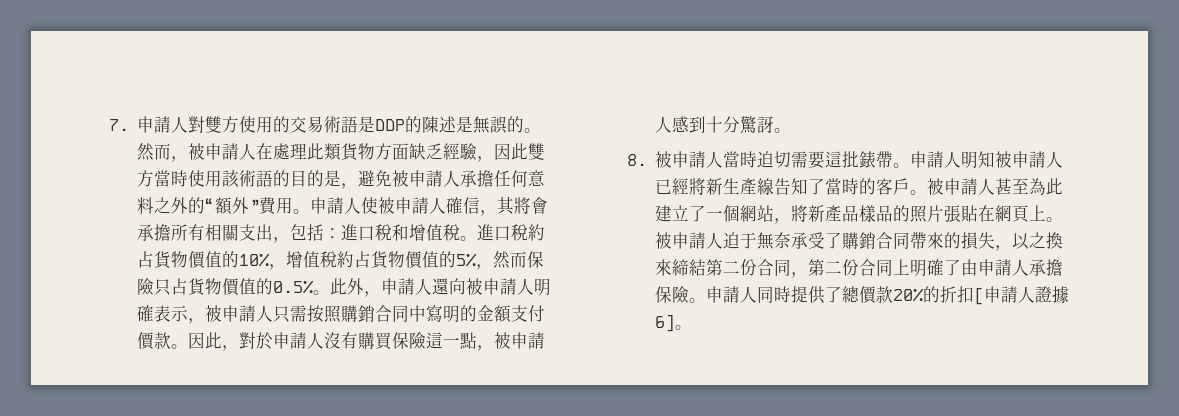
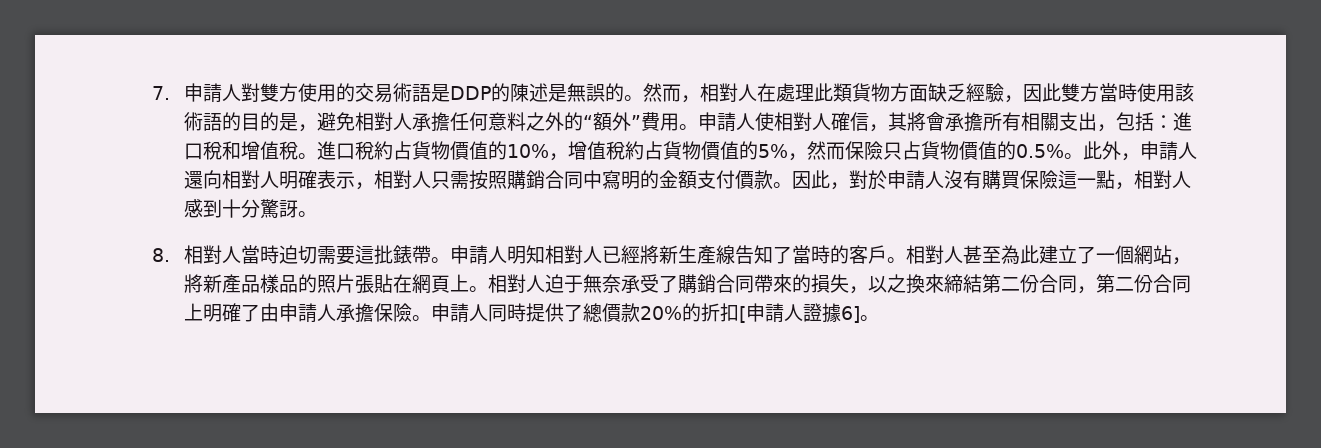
- 然而，被申請人在處理此類貨物方面缺乏經驗，因此雙方當時使用該術語的目的是，避免被申請人承擔任何意料之外的“額外”費用。
+ 然而，相對人在處理此類貨物方面缺乏經驗，因此雙方當時使用該術語的目的是，避免相對人承擔任何意料之外的“額外”費用。
- 申請人使被申請人確信，其將會承擔所有相關支出，包括：進口稅和增值稅。
+ 申請人使相對人確信，其將會承擔所有相關支出，包括：進口稅和增值稅。
- 此外，申請人還向被申請人明確表示，被申請人只需按照購銷合同中寫明的金額支付價款。
+ 此外，申請人還向相對人明確表示，相對人只需按照購銷合同中寫明的金額支付價款。
- 因此，對於申請人沒有購買保險這一點，被申請人感到十分驚訝。
+ 因此，對於申請人沒有購買保險這一點，相對人感到十分驚訝。
- 8.被申請人當時迫切需要這批錶帶。
+ 8.相對人當時迫切需要這批錶帶。
- 申請人明知被申請人已經將新生產線告知了當時的客戶。
+ 申請人明知相對人已經將新生產線告知了當時的客戶。
- 被申請人甚至為此建立了一個網站，將新產品樣品的照片張貼在網頁上。
+ 相對人甚至為此建立了一個網站，將新產品樣品的照片張貼在網頁上。
- 被申請人迫于無奈承受了購銷合同帶來的損失，以之換來締結第二份合同，第二份合同上明確了由申請人承擔保險。
+ 相對人迫于無奈承受了購銷合同帶來的損失，以之換來締結第二份合同，第二份合同上明確了由申請人承擔保險。

